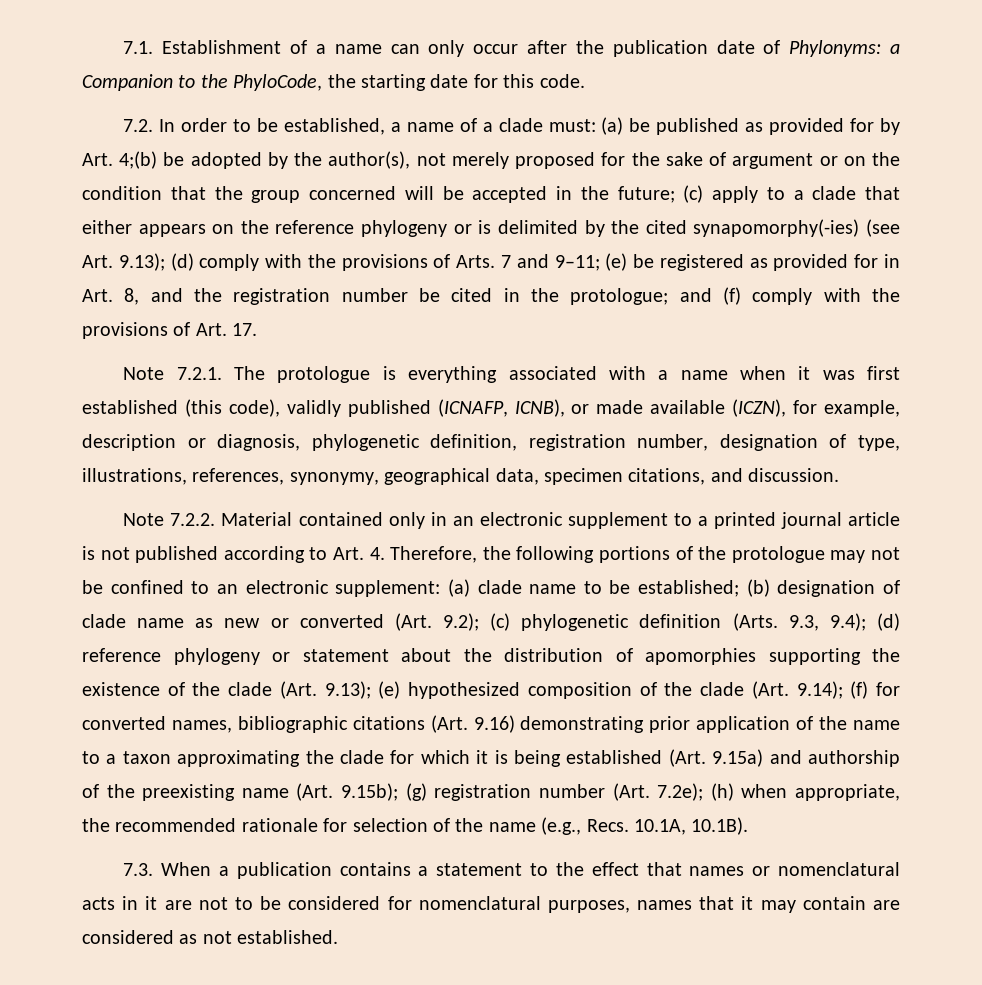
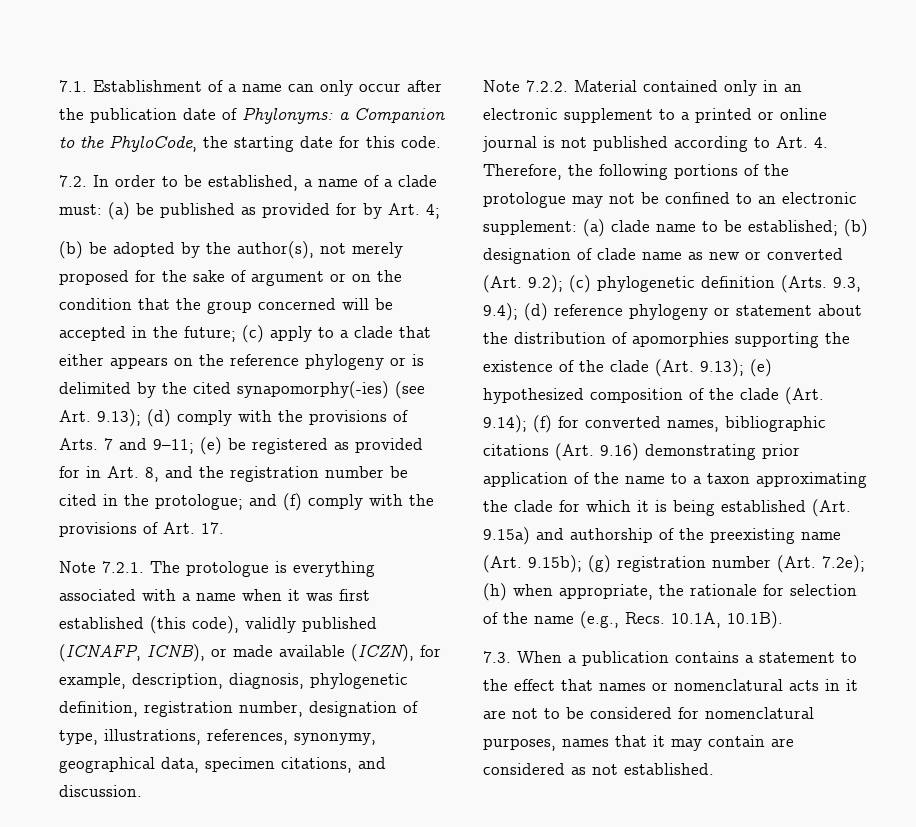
- (a) be published as provided for by Art. 4;(b) be adopted by the author(s), not merely proposed for the sake of argument or on the condition that the group concerned will be accepted in the future;
+ (a) be published as provided for by Art. 4;
+ (b) be adopted by the author(s), not merely proposed for the sake of argument or on the condition that the group concerned will be accepted in the future;
- Note 7.2.1. The protologue is everything associated with a name when it was first established (this code), validly published (ICNAFP, ICNB), or made available (ICZN), for example, description or diagnosis, phylogenetic definition, registration number, designation of type, illustrations, references, synonymy, geographical data, specimen citations, and discussion.
+ Note 7.2.1. The protologue is everything associated with a name when it was first established (this code), validly published (ICNAFP, ICNB), or made available (ICZN), for example, description, diagnosis, phylogenetic definition, registration number, designation of type, illustrations, references, synonymy, geographical data, specimen citations, and discussion.
- Note 7.2.2. Material contained only in an electronic supplement to a printed journal article is not published according to Art. 4. Therefore, the following portions of the protologue may not be confined to an electronic supplement:
+ Note 7.2.2. Material contained only in an electronic supplement to a printed or online journal is not published according to Art. 4. Therefore, the following portions of the protologue may not be confined to an electronic supplement:
- (h) when appropriate, the recommended rationale for selection of the name (e.g., Recs.
+ (h) when appropriate, the rationale for selection of the name (e.g., Recs.

